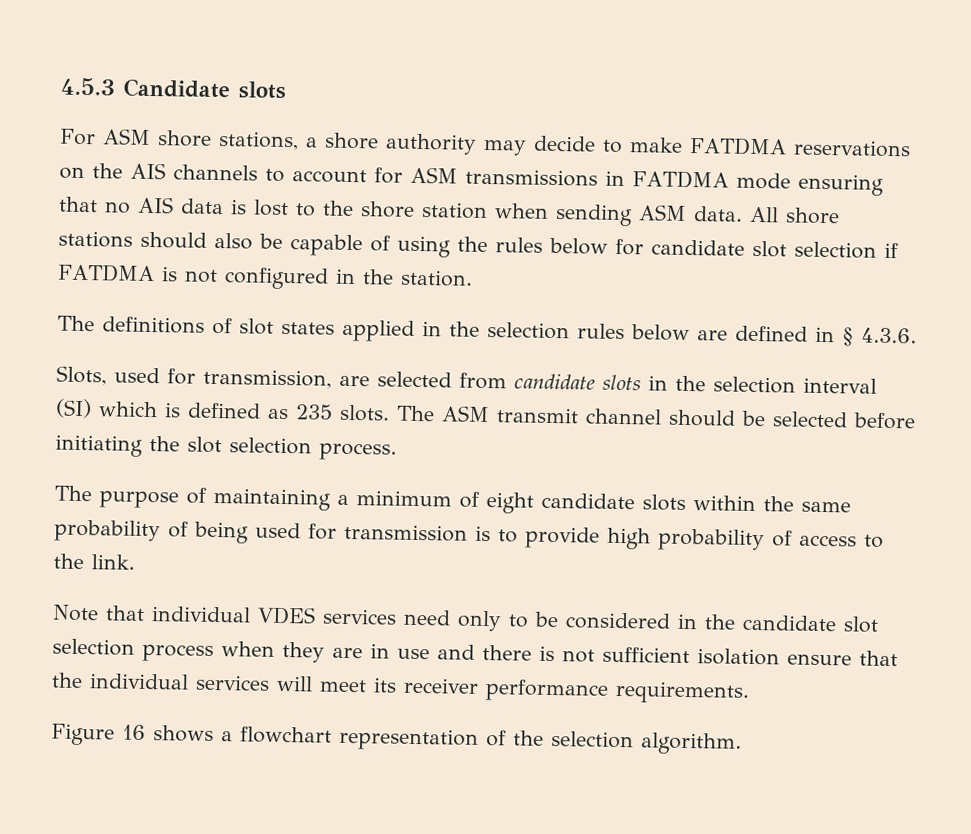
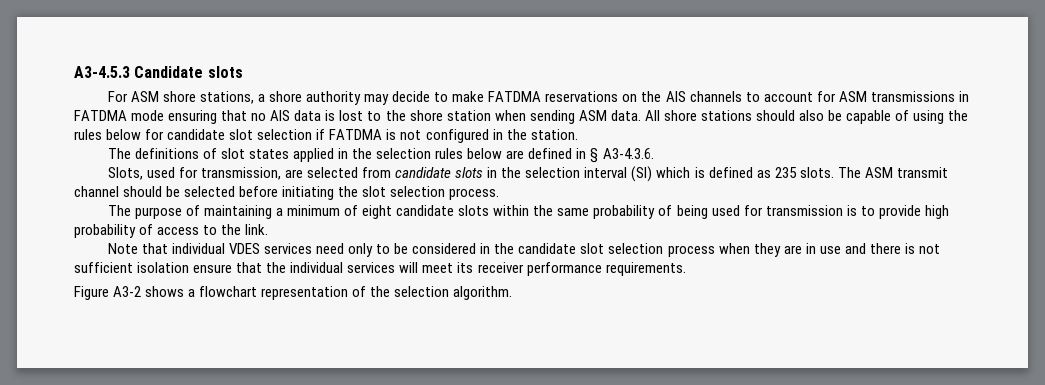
- 4.5.3 Candidate slots
+ A3-4.5.3 Candidate slots
- The definitions of slot states applied in the selection rules below are defined in § 4.3.6.
+ The definitions of slot states applied in the selection rules below are defined in § A3-4.3.6.
- Figure 16 shows a flowchart representation of the selection algorithm.
+ Figure A3-2 shows a flowchart representation of the selection algorithm.

